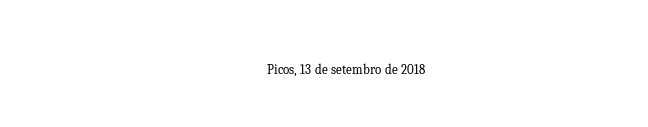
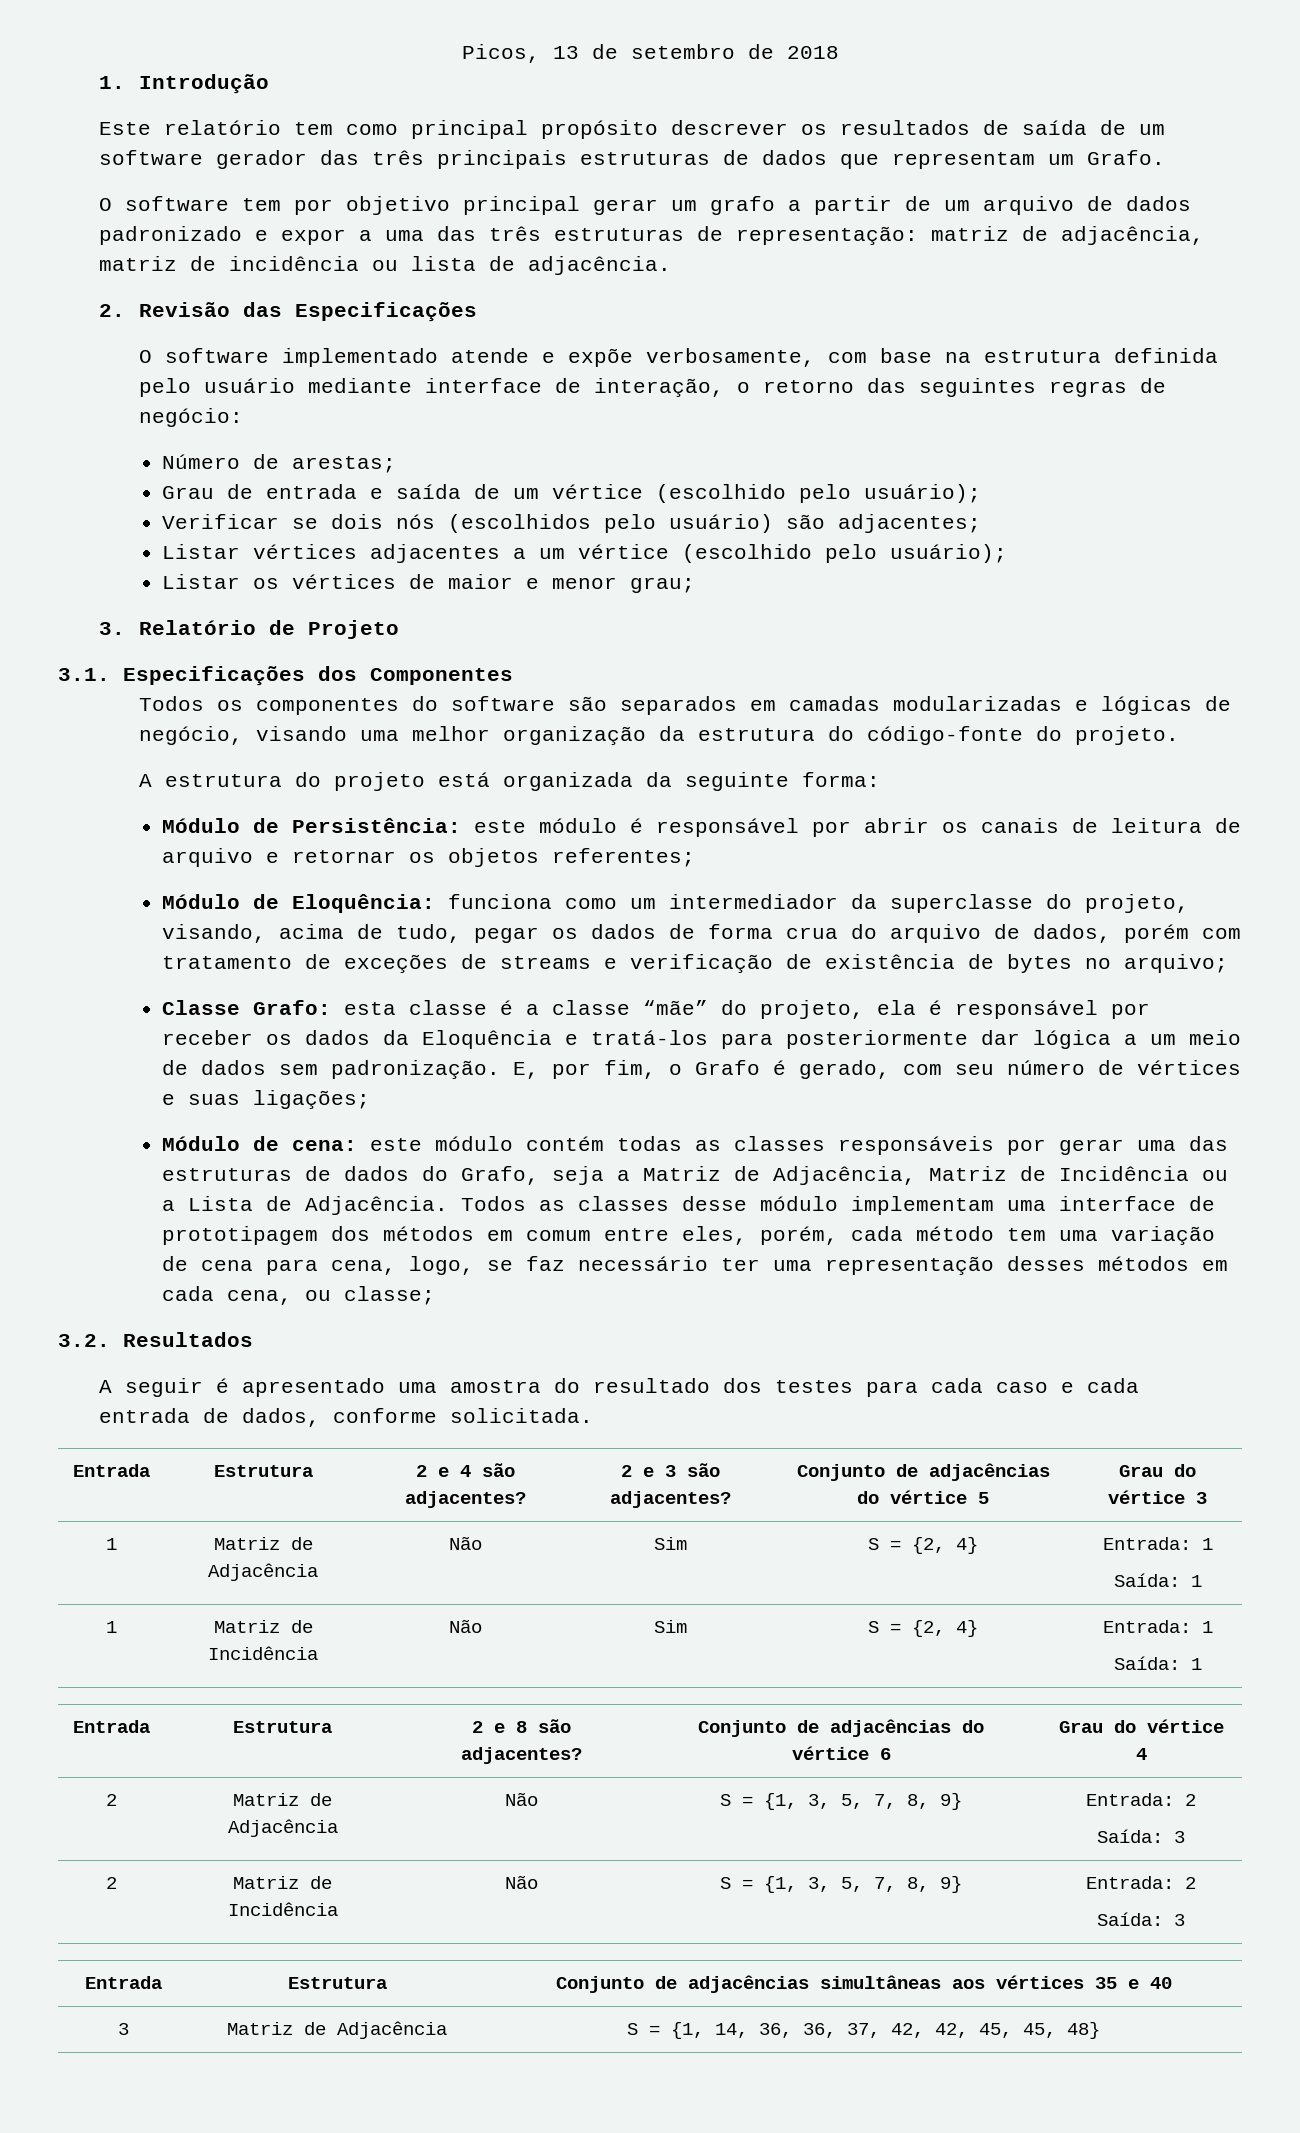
+ 1. Introdução
+ Este relatório tem como principal propósito descrever os resultados de saída de um software gerador das três principais estruturas de dados que representam um Grafo.
+ O software tem por objetivo principal gerar um grafo a partir de um arquivo de dados padronizado e expor a uma das três estruturas de representação: matriz de adjacência, matriz de incidência ou lista de adjacência.
+ 2. Revisão das Especificações
+ O software implementado atende e expõe verbosamente, com base na estrutura definida pelo usuário mediante interface de interação, o retorno das seguintes regras de negócio:
+ Número de arestas;
+ Grau de entrada e saída de um vértice (escolhido pelo usuário);
+ Verificar se dois nós (escolhidos pelo usuário) são adjacentes;
+ Listar vértices adjacentes a um vértice (escolhido pelo usuário);
+ Listar os vértices de maior e menor grau;
+ 3. Relatório de Projeto
+ 3.1. Especificações dos Componentes
+ Todos os componentes do software são separados em camadas modularizadas e lógicas de negócio, visando uma melhor organização da estrutura do código-fonte do projeto.
+ A estrutura do projeto está organizada da seguinte forma:
+ Módulo de Persistência: este módulo é responsável por abrir os canais de leitura de arquivo e retornar os objetos referentes;
+ Módulo de Eloquência: funciona como um intermediador da superclasse do projeto, visando, acima de tudo, pegar os dados de forma crua do arquivo de dados, porém com tratamento de exceções de streams e verificação de existência de bytes no arquivo;
+ Classe Grafo: esta classe é a classe “mãe” do projeto, ela é responsável por receber os dados da Eloquência e tratá-los para posteriormente dar lógica a um meio de dados sem padronização. E, por fim, o Grafo é gerado, com seu número de vértices e suas ligações;
+ Módulo de cena: este módulo contém todas as classes responsáveis por gerar uma das estruturas de dados do Grafo, seja a Matriz de Adjacência, Matriz de Incidência ou a Lista de Adjacência. Todos as classes desse módulo implementam uma interface de prototipagem dos métodos em comum entre eles, porém, cada método tem uma variação de cena para cena, logo, se faz necessário ter uma representação desses métodos em cada cena, ou classe;
+ 3.2. Resultados
+ A seguir é apresentado uma amostra do resultado dos testes para cada caso e cada entrada de dados, conforme solicitada.
+ Entrada | Estrutura | 2 e 4 são adjacentes? | 2 e 3 são adjacentes? | Conjunto de adjacências do vértice 5 | Grau do vértice 3
+ 1 | Matriz de Adjacência | Não | Sim | S = {2, 4} | Entrada: 1
+ Saída: 1
+ 1 | Matriz de Incidência | Não | Sim | S = {2, 4} | Entrada: 1
+ Saída: 1
+ Entrada | Estrutura | 2 e 8 são adjacentes? | Conjunto de adjacências do vértice 6 | Grau do vértice 4
+ 2 | Matriz de Adjacência | Não | S = {1, 3, 5, 7, 8, 9} | Entrada: 2
+ Saída: 3
+ 2 | Matriz de Incidência | Não | S = {1, 3, 5, 7, 8, 9} | Entrada: 2
+ Saída: 3
+ Entrada | Estrutura | Conjunto de adjacências simultâneas aos vértices 35 e 40
+ 3 | Matriz de Adjacência | S = {1, 14, 36, 36, 37, 42, 42, 45, 45, 48}

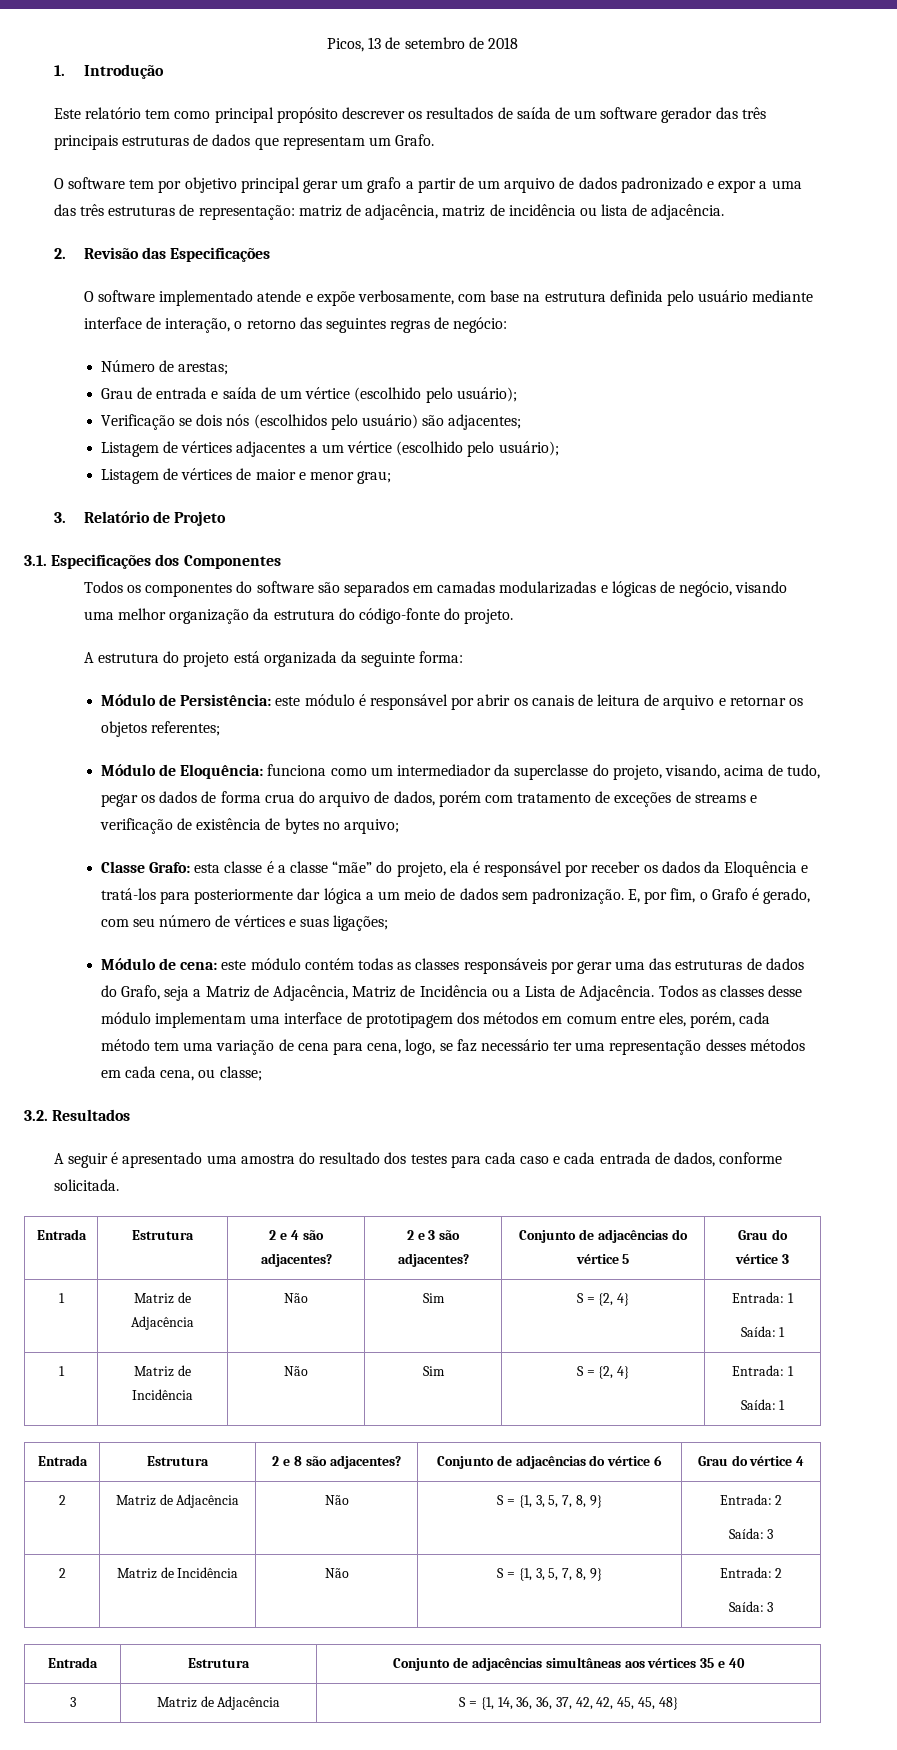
- Verificar se dois nós (escolhidos pelo usuário) são adjacentes;
+ Verificação se dois nós (escolhidos pelo usuário) são adjacentes;
- Listar vértices adjacentes a um vértice (escolhido pelo usuário);
+ Listagem de vértices adjacentes a um vértice (escolhido pelo usuário);
- Listar os vértices de maior e menor grau;
+ Listagem de vértices de maior e menor grau;

